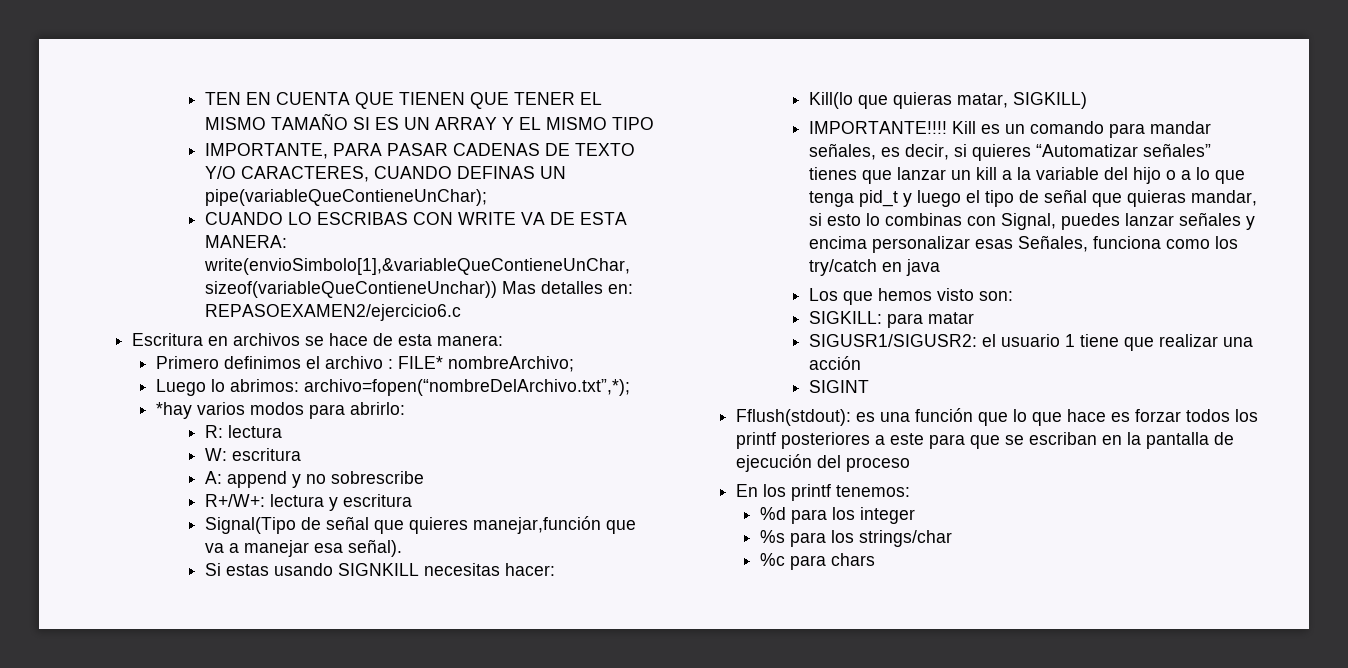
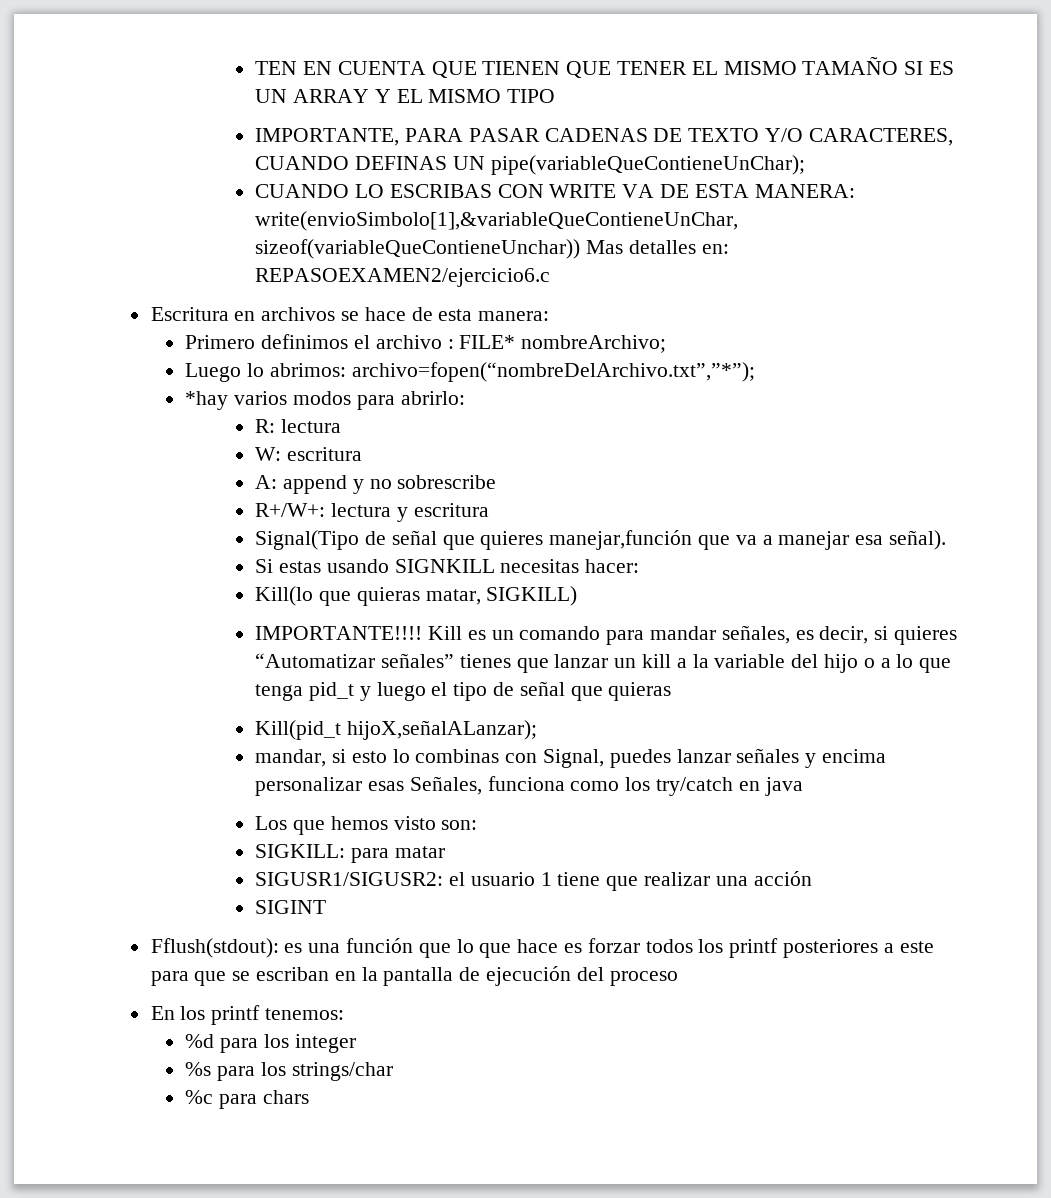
- Luego lo abrimos: archivo=fopen(“nombreDelArchivo.txt”,*);
+ Luego lo abrimos: archivo=fopen(“nombreDelArchivo.txt”,”*”);
- Kill es un comando para mandar señales, es decir, si quieres “Automatizar señales” tienes que lanzar un kill a la variable del hijo o a lo que tenga pid_t y luego el tipo de señal que quieras mandar, si esto lo combinas con Signal, puedes lanzar señales y encima personalizar esas Señales, funciona como los try/catch en java
+ Kill es un comando para mandar señales, es decir, si quieres “Automatizar señales” tienes que lanzar un kill a la variable del hijo o a lo que tenga pid_t y luego el tipo de señal que quieras
+ Kill(pid_t hijoX,señalALanzar);
+ mandar, si esto lo combinas con Signal, puedes lanzar señales y encima personalizar esas Señales, funciona como los try/catch en java

